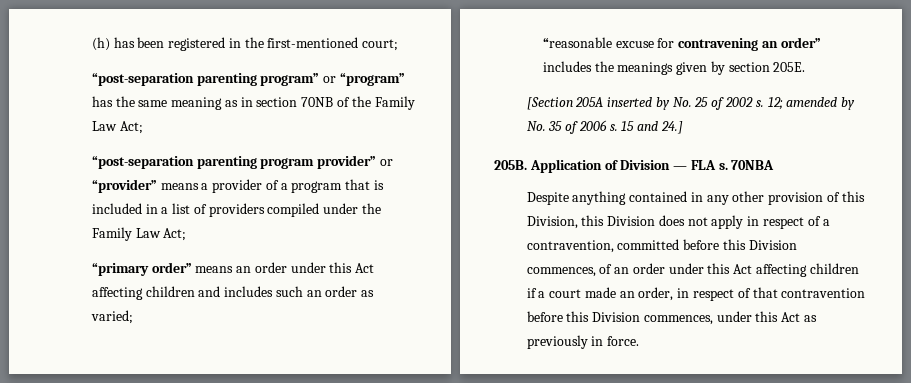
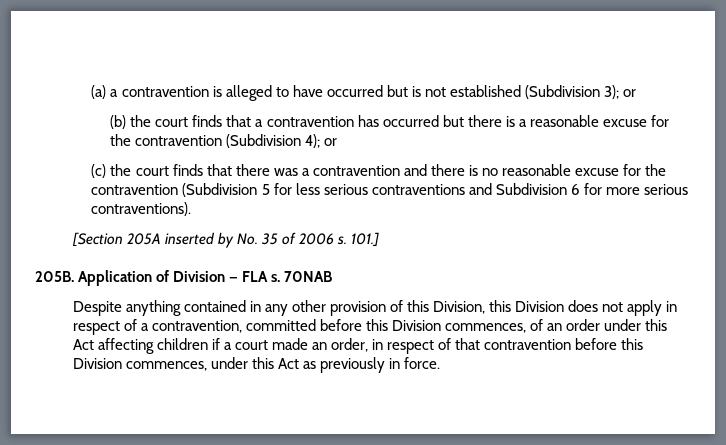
- (h) has been registered in the first-mentioned court;
- “post-separation parenting program” or “program” has the same meaning as in section 70NB of the Family Law Act;
- “post-separation parenting program provider” or “provider” means a provider of a program that is included in a list of providers compiled under the Family Law Act;
- “primary order” means an order under this Act affecting children and includes such an order as varied;
- “reasonable excuse for contravening an order” includes the meanings given by section 205E.
+ (a) a contravention is alleged to have occurred but is not established (Subdivision 3); or
+ (b) the court finds that a contravention has occurred but there is a reasonable excuse for the contravention (Subdivision 4); or
+ (c) the court finds that there was a contravention and there is no reasonable excuse for the contravention (Subdivision 5 for less serious contraventions and Subdivision 6 for more serious contraventions).
- [Section 205A inserted by No. 25 of 2002 s. 12; amended by No. 35 of 2006 s.
+ [Section 205A inserted by No. 35 of 2006 s.
- 15 and 24.]
+ 101.]
- 70NBA
+ 70NAB

